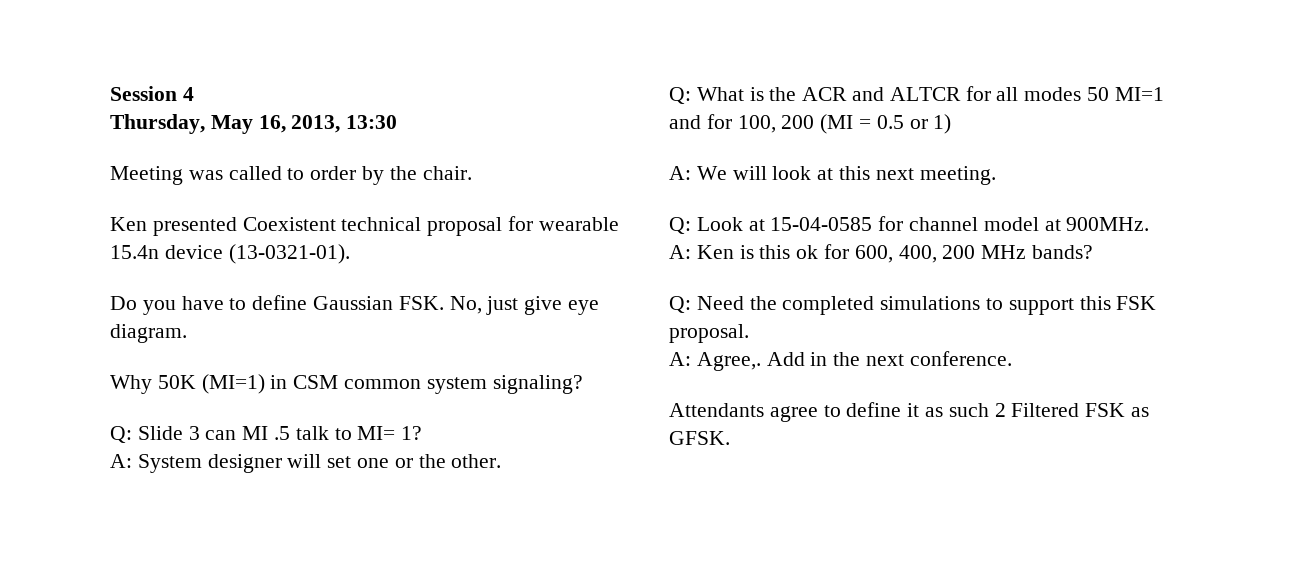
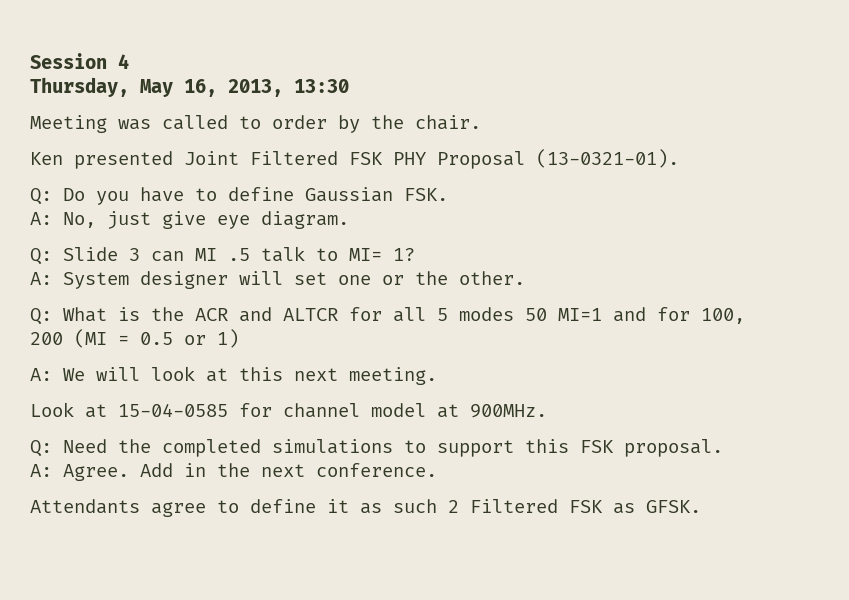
- Ken presented Coexistent technical proposal for wearable 15.4n device (13-0321-01).
+ Ken presented Joint Filtered FSK PHY Proposal (13-0321-01).
- Do you have to define Gaussian FSK. No, just give eye diagram.
+ Q: Do you have to define Gaussian FSK.
+ A: No, just give eye diagram.
- Why 50K (MI=1) in CSM common system signaling?
- Q: What is the ACR and ALTCR for all modes 50 MI=1 and for 100, 200 (MI = 0.5 or 1)
+ Q: What is the ACR and ALTCR for all 5 modes 50 MI=1 and for 100, 200 (MI = 0.5 or 1)
- Q: Look at 15-04-0585 for channel model at 900MHz.
+ Look at 15-04-0585 for channel model at 900MHz.
- A: Ken is this ok for 600, 400, 200 MHz bands?
- A: Agree,.
+ A: Agree.

